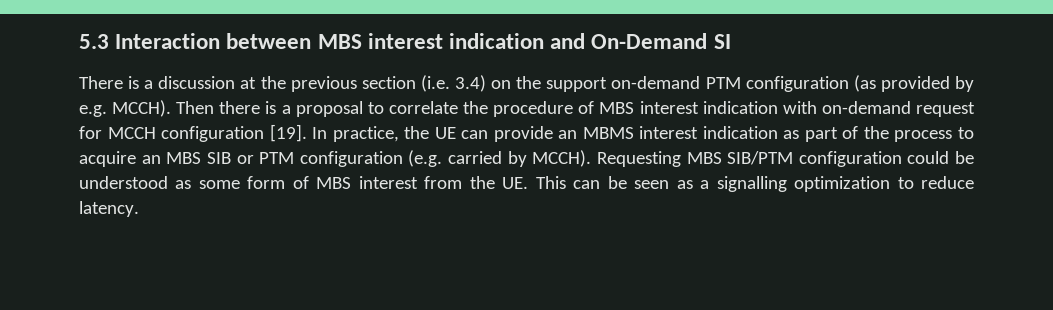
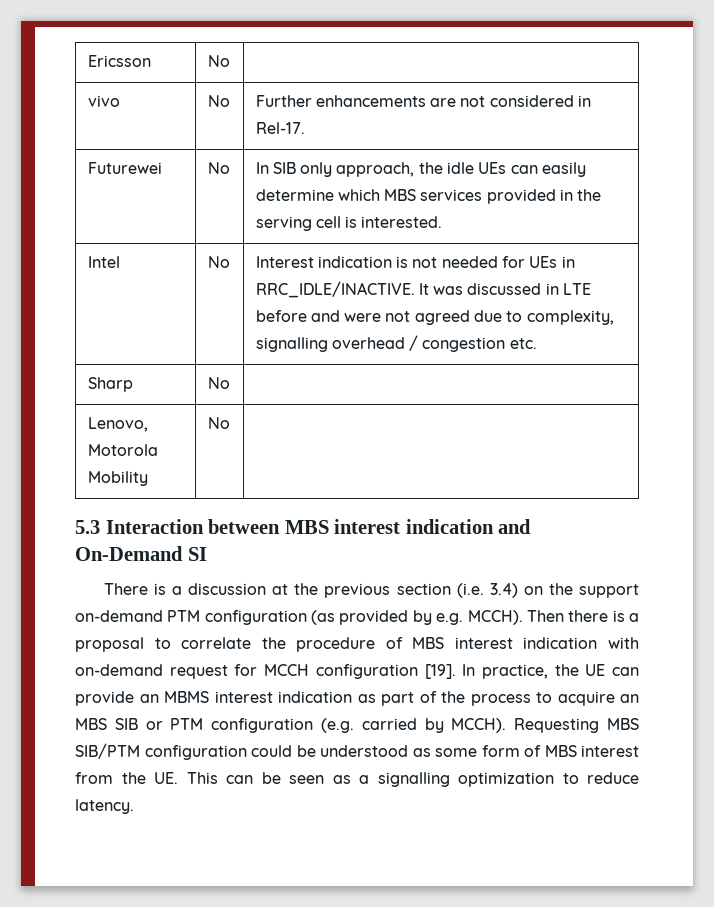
+ Ericsson | No |
+ vivo | No | Further enhancements are not considered in Rel-17.
+ Futurewei | No | In SIB only approach, the idle UEs can easily determine which MBS services provided in the serving cell is interested.
+ Intel | No | Interest indication is not needed for UEs in RRC_IDLE/INACTIVE. It was discussed in LTE before and were not agreed due to complexity, signalling overhead / congestion etc.
+ Sharp | No |
+ Lenovo, Motorola Mobility | No |

